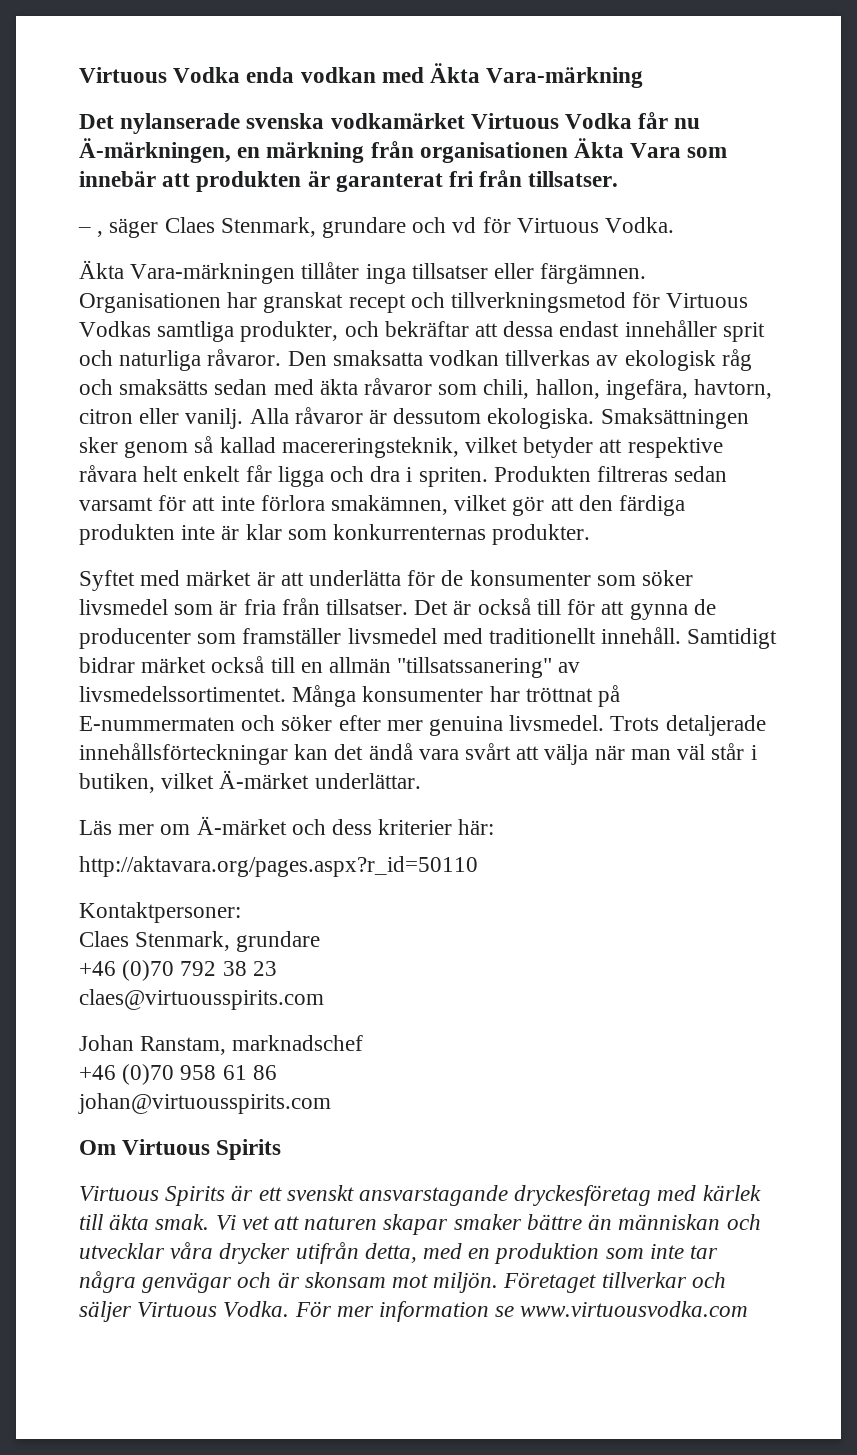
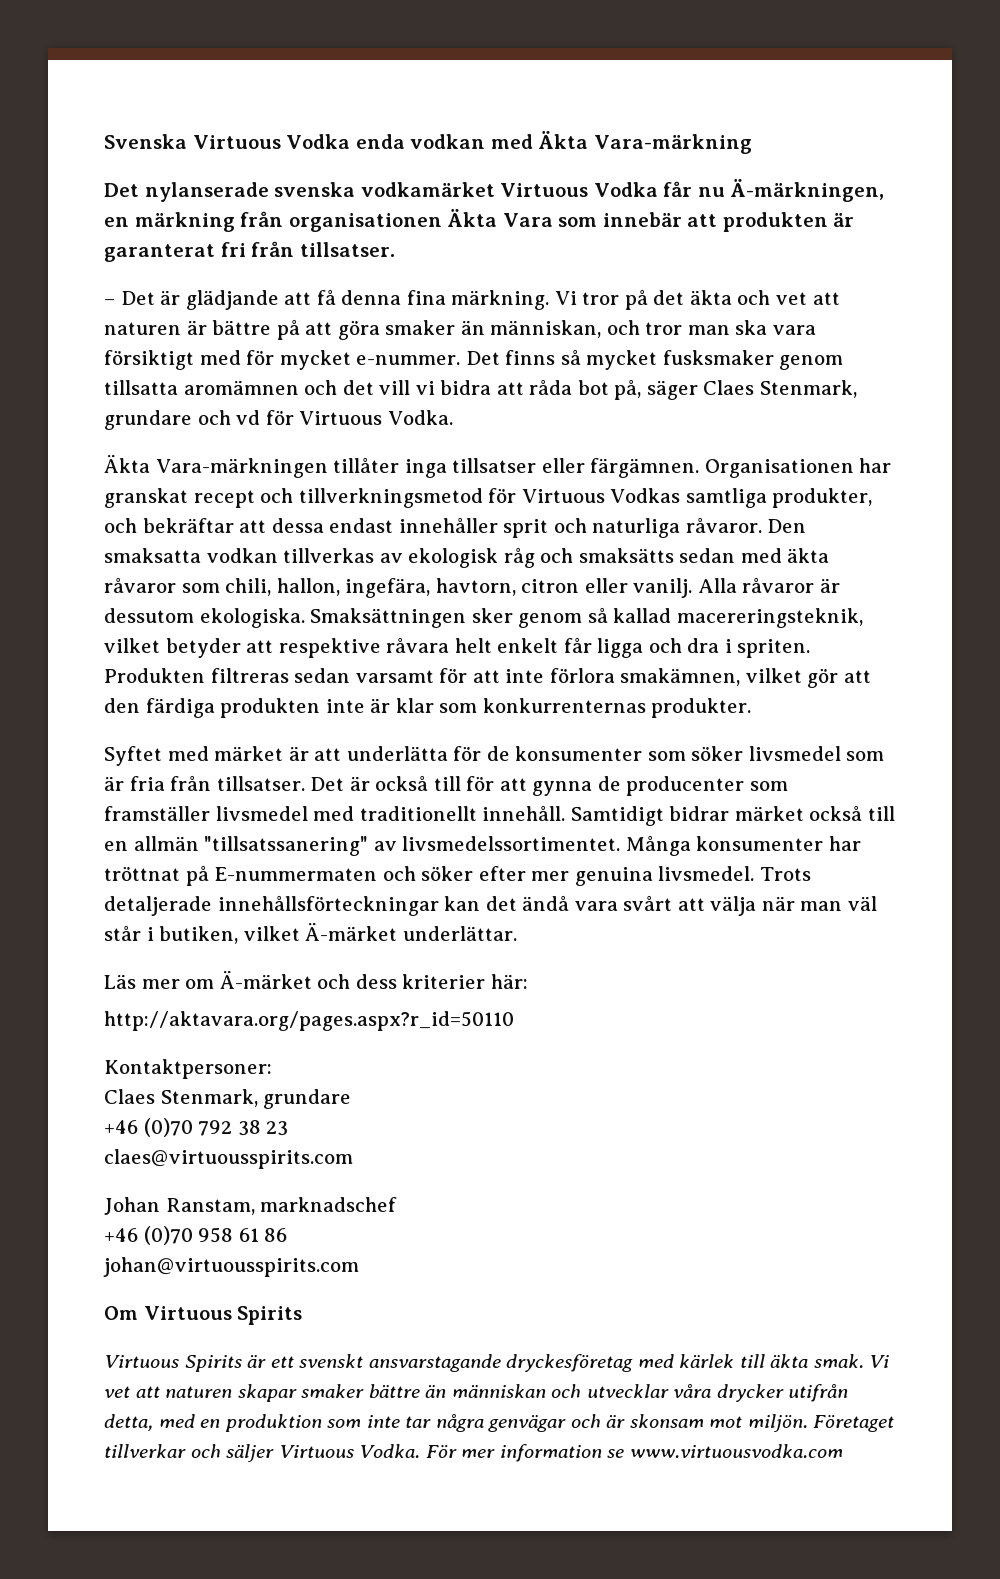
- Virtuous Vodka enda vodkan med Äkta Vara-märkning
+ Svenska Virtuous Vodka enda vodkan med Äkta Vara-märkning
- – , säger Claes Stenmark, grundare och vd för Virtuous Vodka.
+ – Det är glädjande att få denna fina märkning. Vi tror på det äkta och vet att naturen är bättre på att göra smaker än människan, och tror man ska vara försiktigt med för mycket e-nummer. Det finns så mycket fusksmaker genom tillsatta aromämnen och det vill vi bidra att råda bot på, säger Claes Stenmark, grundare och vd för Virtuous Vodka.

